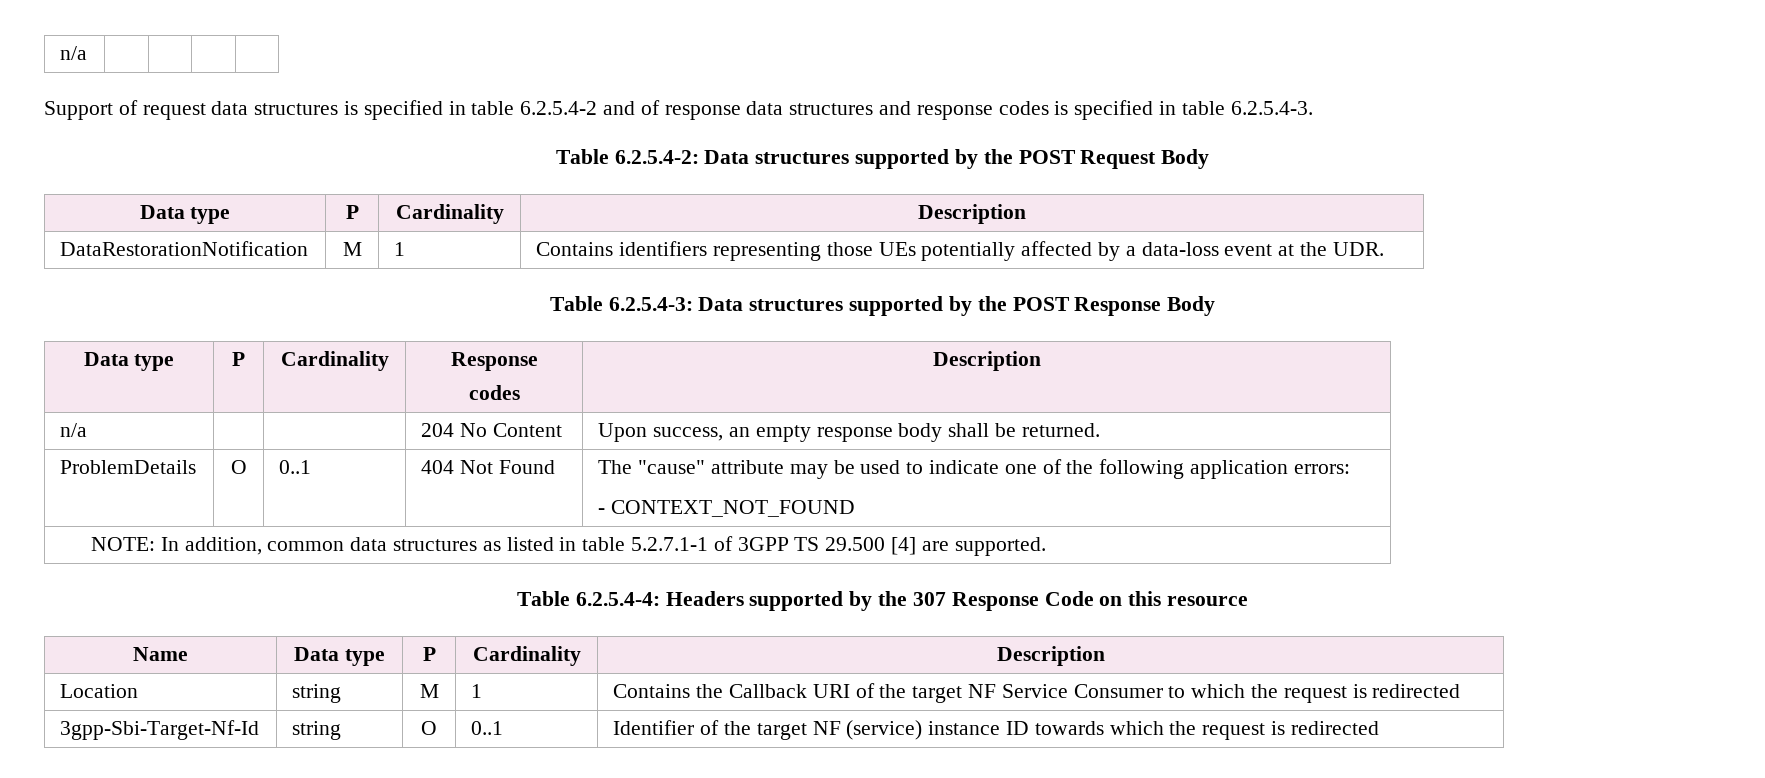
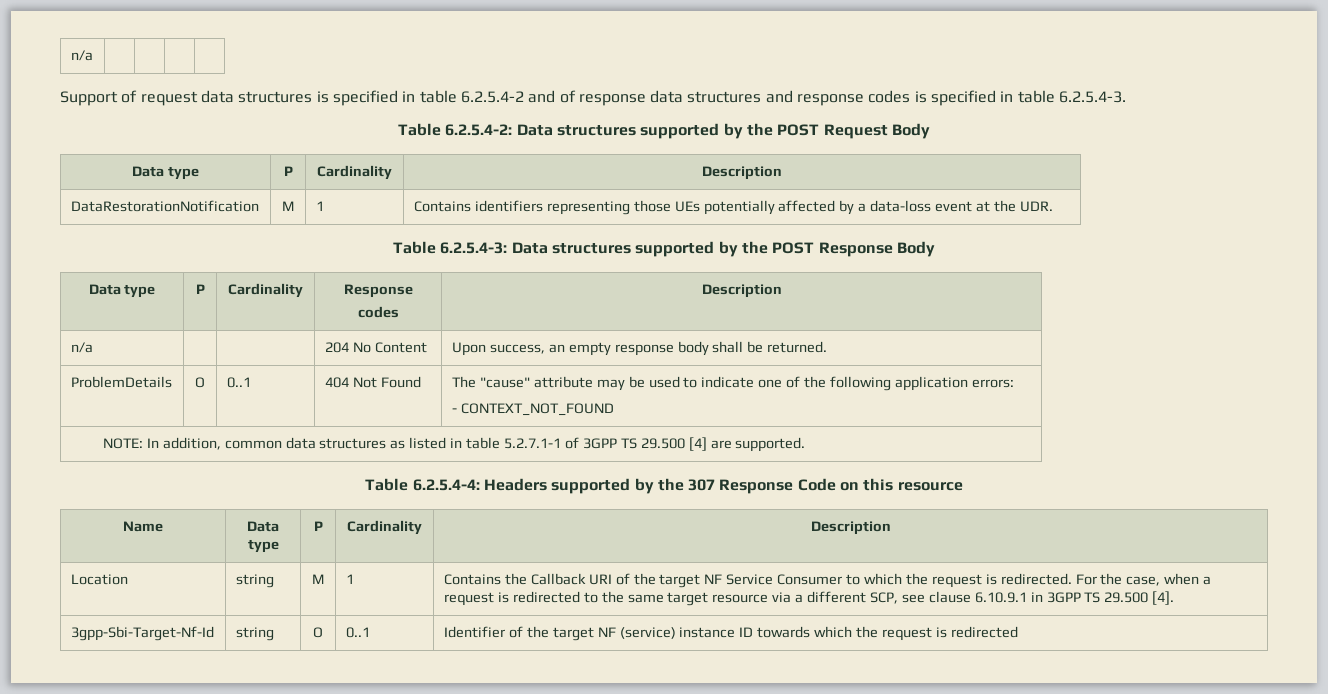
- Contains the Callback URI of the target NF Service Consumer to which the request is redirected
+ Contains the Callback URI of the target NF Service Consumer to which the request is redirected. For the case, when a request is redirected to the same target resource via a different SCP, see clause 6.10.9.1 in 3GPP TS 29.500 [4].

